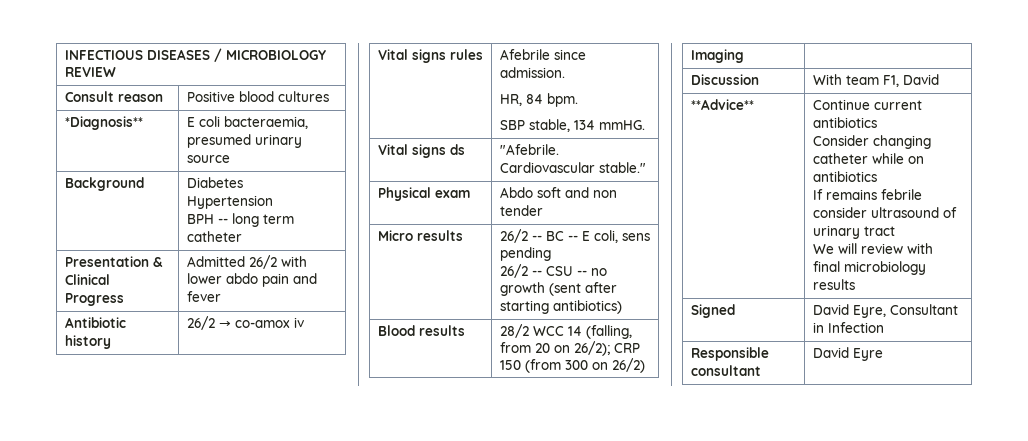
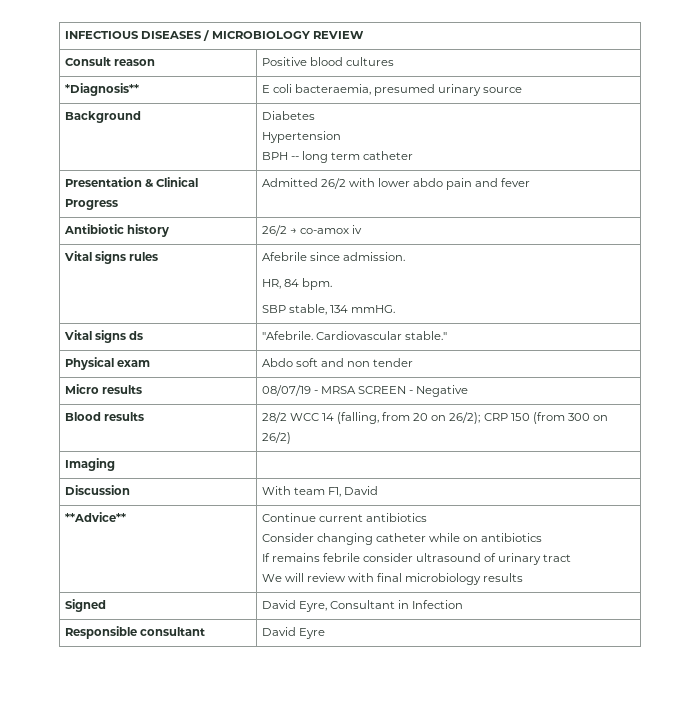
- Micro results | 26/2 -- BC -- E coli, sens pending
- 26/2 -- CSU -- no growth (sent after starting antibiotics)
+ Micro results | 08/07/19 - MRSA SCREEN - Negative

